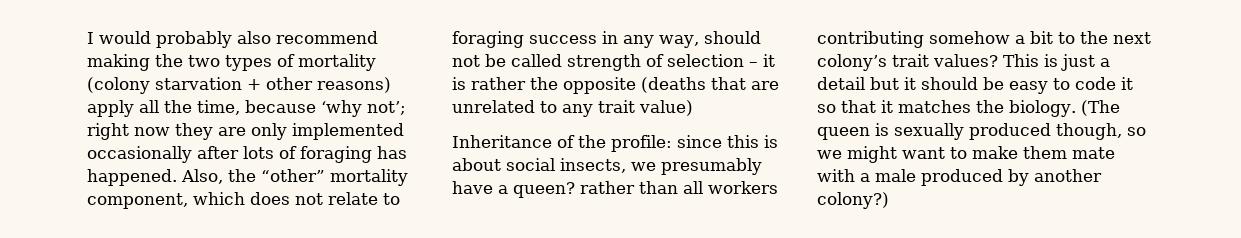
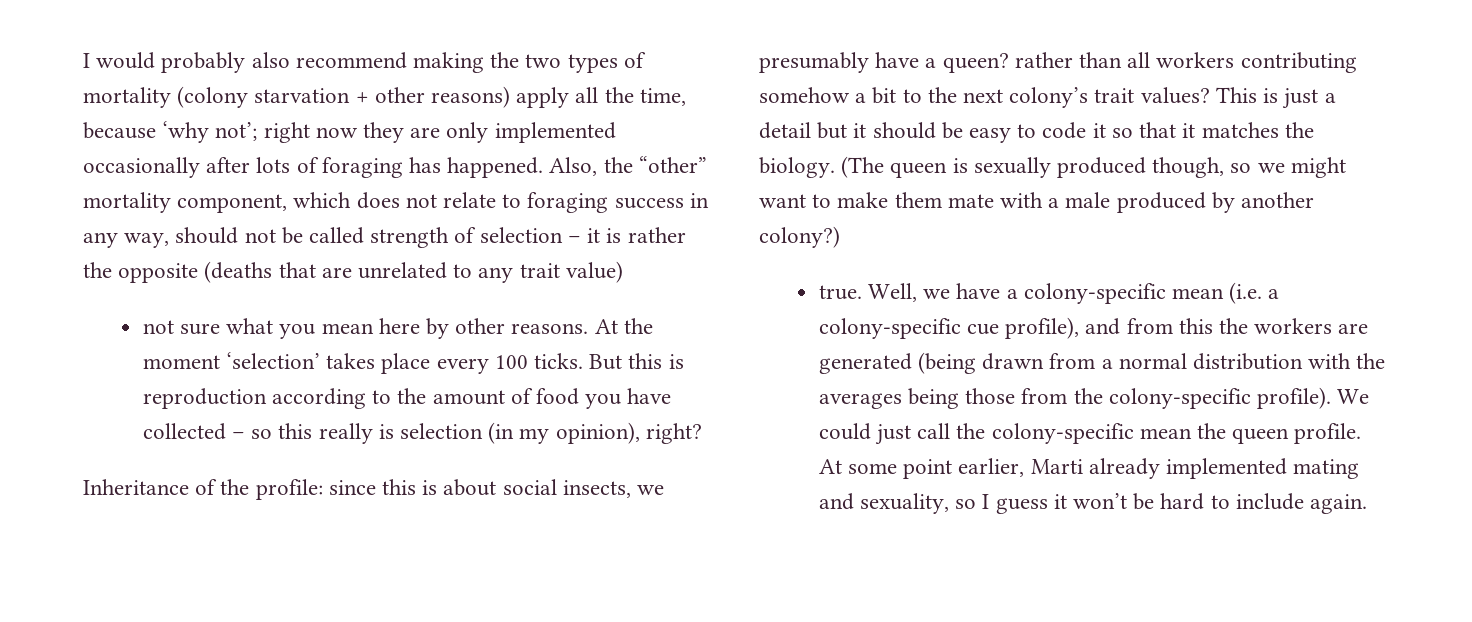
+ not sure what you mean here by other reasons. At the moment ‘selection’ takes place every 100 ticks. But this is reproduction according to the amount of food you have collected – so this really is selection (in my opinion), right?
+ true. Well, we have a colony-specific mean (i.e. a colony-specific cue profile), and from this the workers are generated (being drawn from a normal distribution with the averages being those from the colony-specific profile). We could just call the colony-specific mean the queen profile. At some point earlier, Marti already implemented mating and sexuality, so I guess it won’t be hard to include again.

